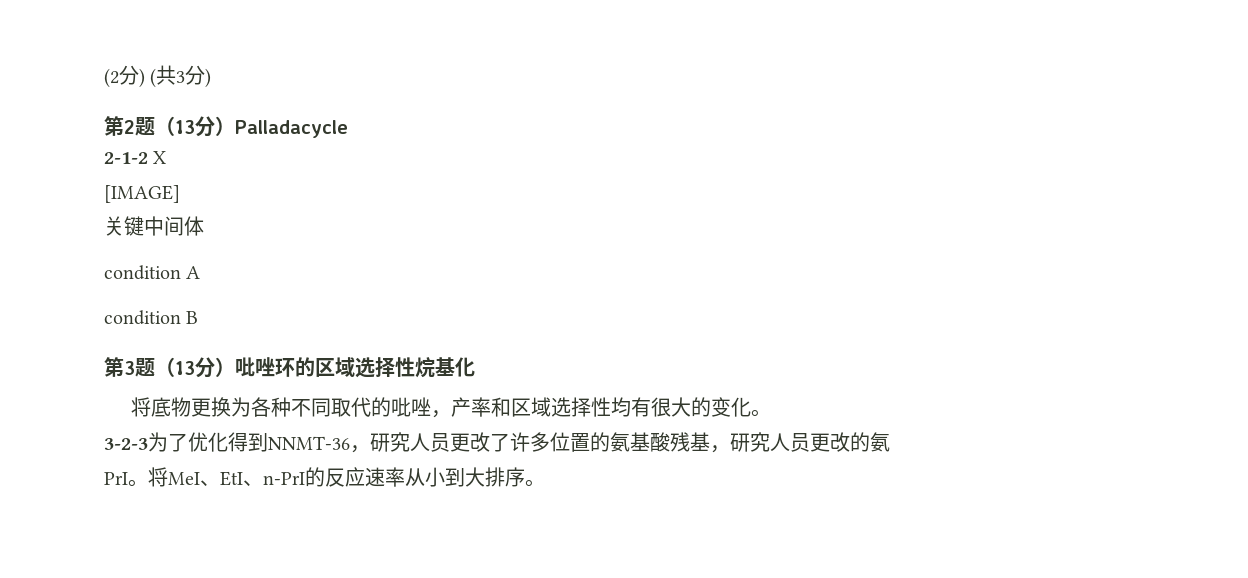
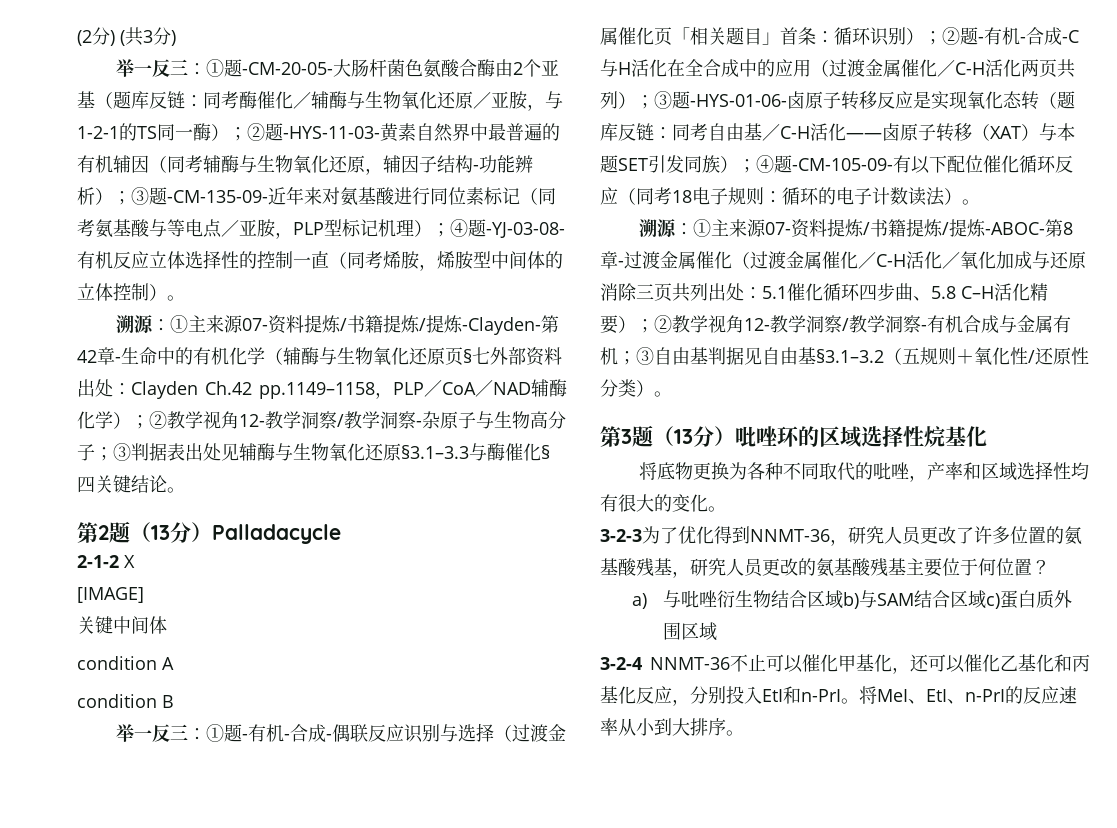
+ 举一反三：①题-CM-20-05-大肠杆菌色氨酸合酶由2个亚基（题库反链：同考酶催化／辅酶与生物氧化还原／亚胺，与1-2-1的TS同一酶）；②题-HYS-11-03-黄素自然界中最普遍的有机辅因（同考辅酶与生物氧化还原，辅因子结构-功能辨析）；③题-CM-135-09-近年来对氨基酸进行同位素标记（同考氨基酸与等电点／亚胺，PLP型标记机理）；④题-YJ-03-08-有机反应立体选择性的控制一直（同考烯胺，烯胺型中间体的立体控制）。
+ 溯源：①主来源07-资料提炼/书籍提炼/提炼-Clayden-第42章-生命中的有机化学（辅酶与生物氧化还原页§七外部资料出处：Clayden Ch.42 pp.1149–1158，PLP／CoA／NAD辅酶化学）；②教学视角12-教学洞察/教学洞察-杂原子与生物高分子；③判据表出处见辅酶与生物氧化还原§3.1–3.3与酶催化§四关键结论。
+ 举一反三：①题-有机-合成-偶联反应识别与选择（过渡金属催化页「相关题目」首条：循环识别）；②题-有机-合成-C与H活化在全合成中的应用（过渡金属催化／C-H活化两页共列）；③题-HYS-01-06-卤原子转移反应是实现氧化态转（题库反链：同考自由基／C-H活化——卤原子转移（XAT）与本题SET引发同族）；④题-CM-105-09-有以下配位催化循环反应（同考18电子规则：循环的电子计数读法）。
+ 溯源：①主来源07-资料提炼/书籍提炼/提炼-ABOC-第8章-过渡金属催化（过渡金属催化／C-H活化／氧化加成与还原消除三页共列出处：5.1催化循环四步曲、5.8 C–H活化精要）；②教学视角12-教学洞察/教学洞察-有机合成与金属有机；③自由基判据见自由基§3.1–3.2（五规则＋氧化性/还原性分类）。
- 3-2-3为了优化得到NNMT-36，研究人员更改了许多位置的氨基酸残基，研究人员更改的氨
- PrI。
+ 3-2-3为了优化得到NNMT-36，研究人员更改了许多位置的氨基酸残基，研究人员更改的氨基酸残基主要位于何位置？
+ a)与吡唑衍生物结合区域b)与SAM结合区域c)蛋白质外围区域
+ 3-2-4 NNMT-36不止可以催化甲基化，还可以催化乙基化和丙基化反应，分别投入EtI和n-PrI。

